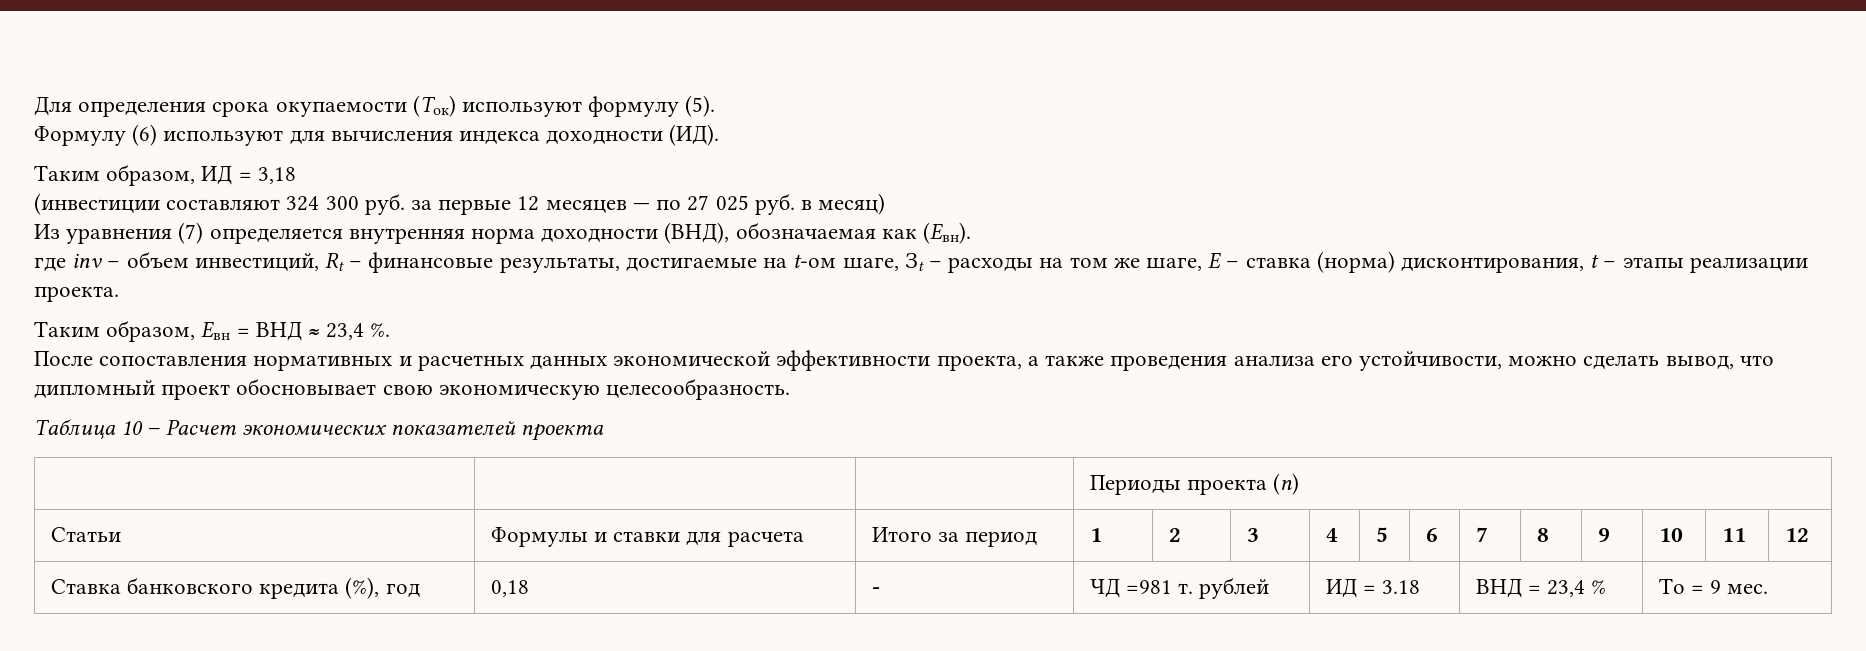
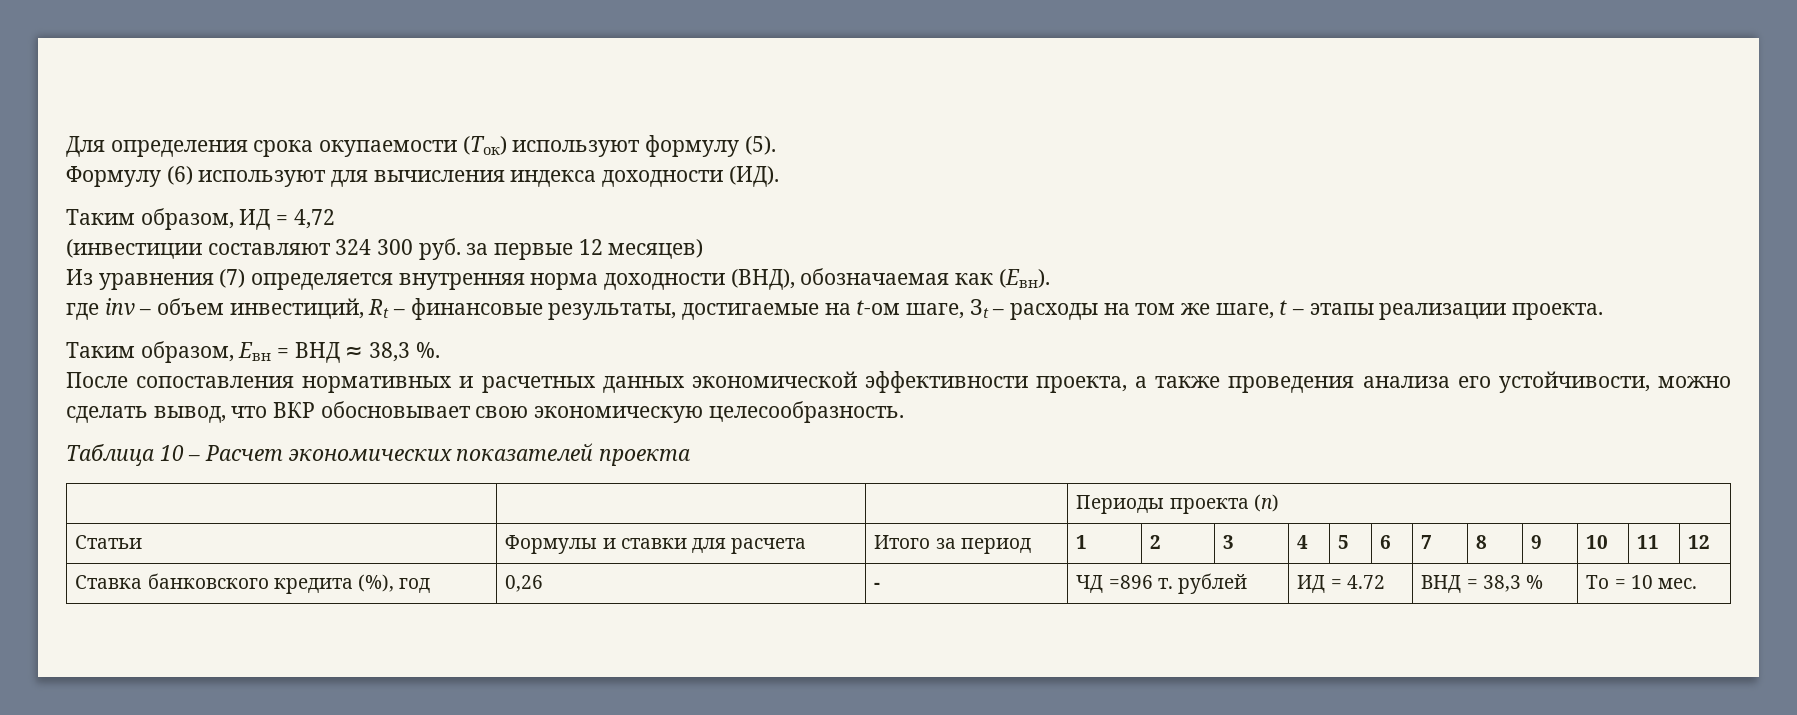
- Таким образом, ИД = 3,18
+ Таким образом, ИД = 4,72
- (инвестиции составляют 324 300 руб. за первые 12 месяцев — по 27 025 руб. в месяц)
+ (инвестиции составляют 324 300 руб. за первые 12 месяцев)
- где inv – объем инвестиций, Rt – финансовые результаты, достигаемые на t-ом шаге, Зt – расходы на том же шаге, Е – ставка (норма) дисконтирования, t – этапы реализации проекта.
+ где inv – объем инвестиций, Rt – финансовые результаты, достигаемые на t-ом шаге, Зt – расходы на том же шаге, t – этапы реализации проекта.
- Таким образом, Евн = ВНД ≈ 23,4 %.
+ Таким образом, Евн = ВНД ≈ 38,3 %.
- После сопоставления нормативных и расчетных данных экономической эффективности проекта, а также проведения анализа его устойчивости, можно сделать вывод, что дипломный проект обосновывает свою экономическую целесообразность.
+ После сопоставления нормативных и расчетных данных экономической эффективности проекта, а также проведения анализа его устойчивости, можно сделать вывод, что ВКР обосновывает свою экономическую целесообразность.
- Ставка банковского кредита (%), год | 0,18 | - | ЧД =981 т. рублей | ИД = 3.18 | ВНД = 23,4 % | То = 9 мес.
+ Ставка банковского кредита (%), год | 0,26 | - | ЧД =896 т. рублей | ИД = 4.72 | ВНД = 38,3 % | То = 10 мес.

